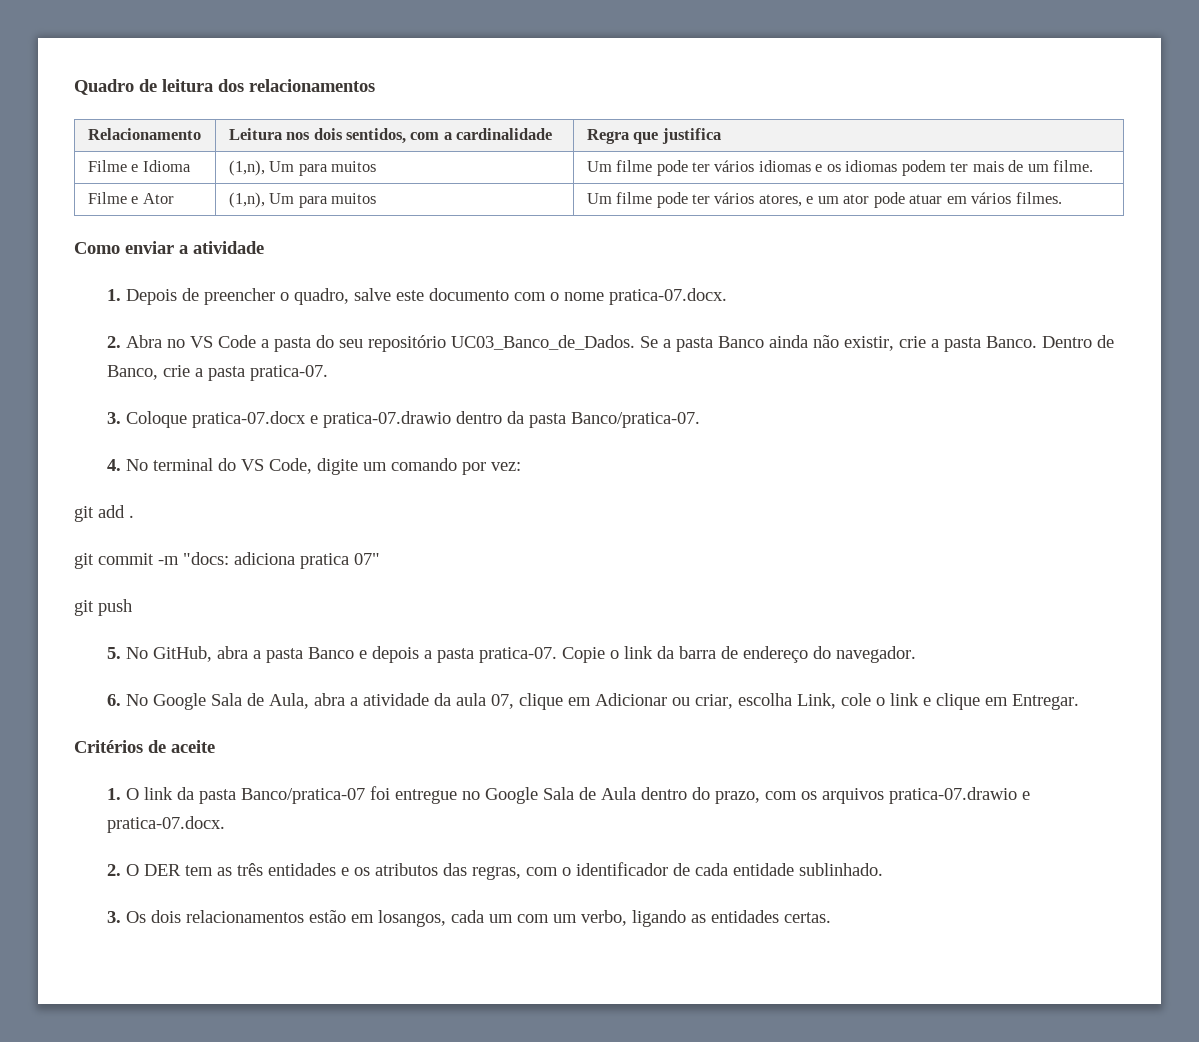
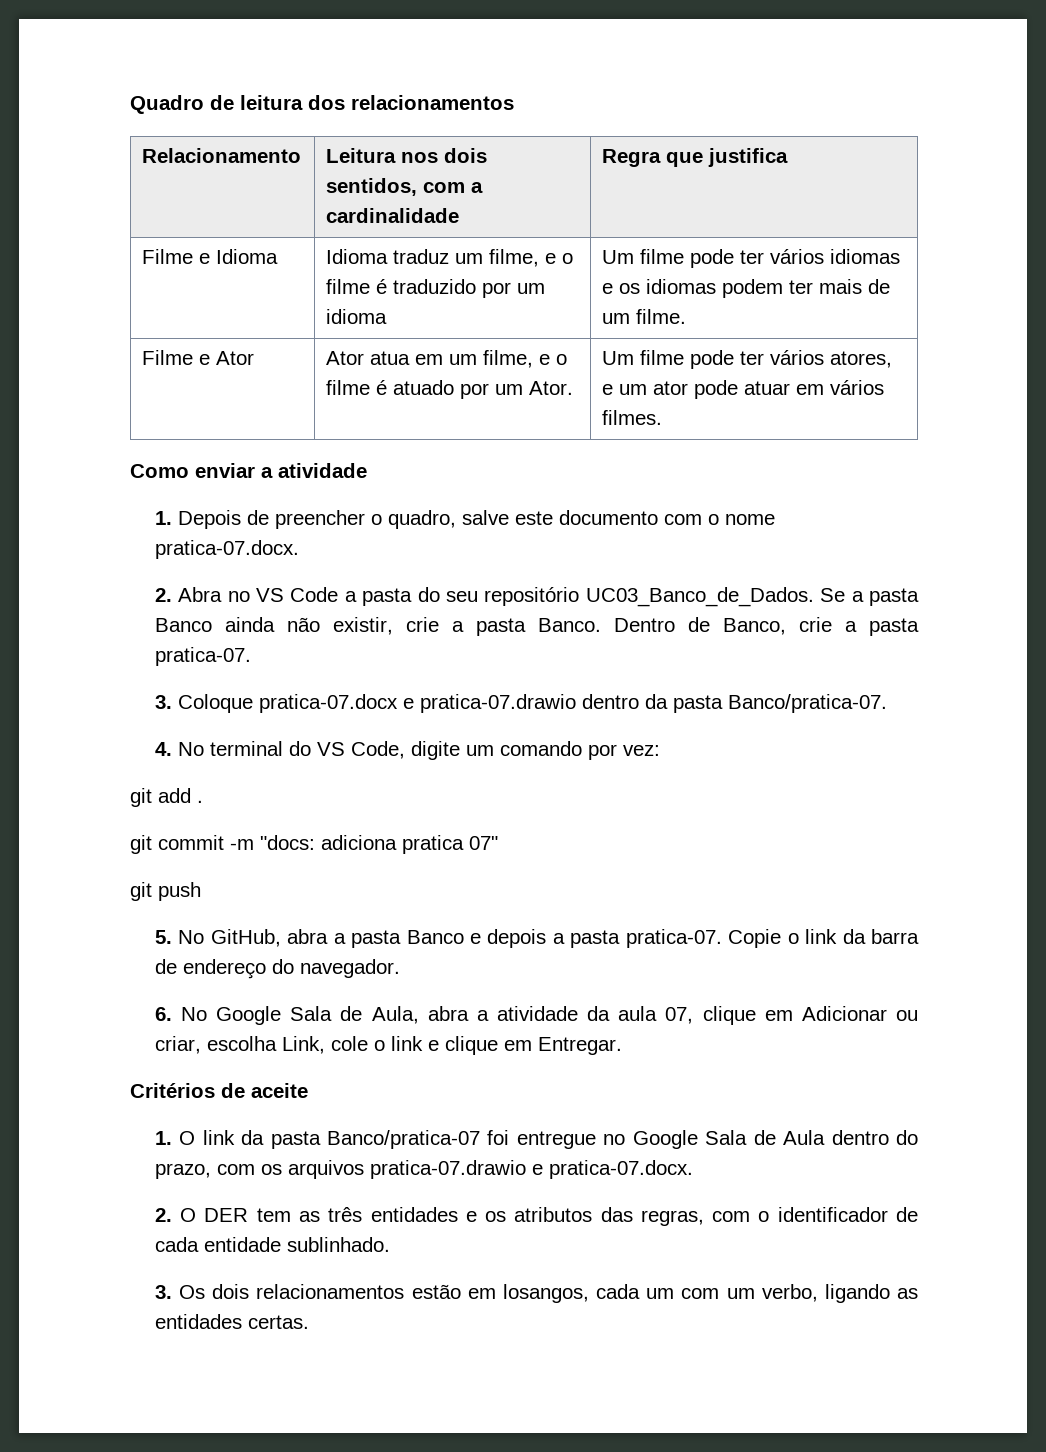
- Filme e Idioma | (1,n), Um para muitos | Um filme pode ter vários idiomas e os idiomas podem ter mais de um filme.
+ Filme e Idioma | Idioma traduz um filme, e o filme é traduzido por um idioma | Um filme pode ter vários idiomas e os idiomas podem ter mais de um filme.
- Filme e Ator | (1,n), Um para muitos | Um filme pode ter vários atores, e um ator pode atuar em vários filmes.
+ Filme e Ator | Ator atua em um filme, e o filme é atuado por um Ator. | Um filme pode ter vários atores, e um ator pode atuar em vários filmes.

